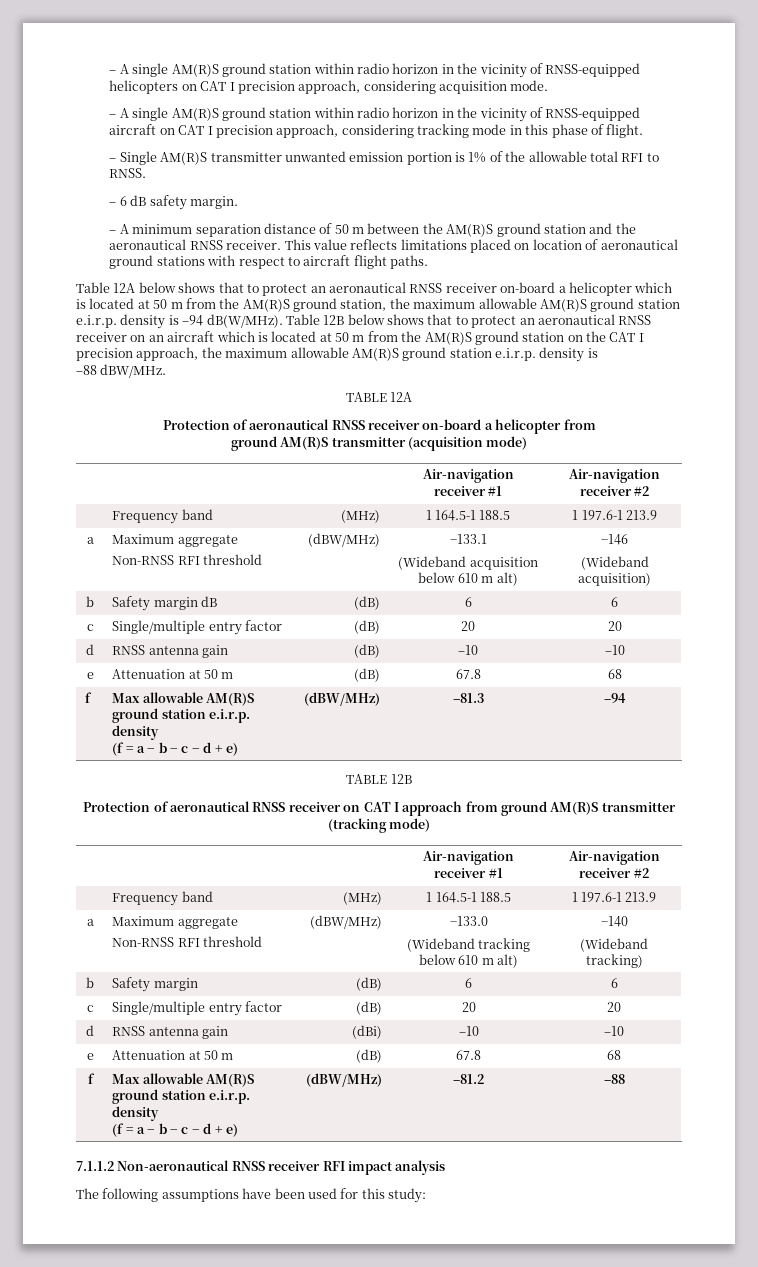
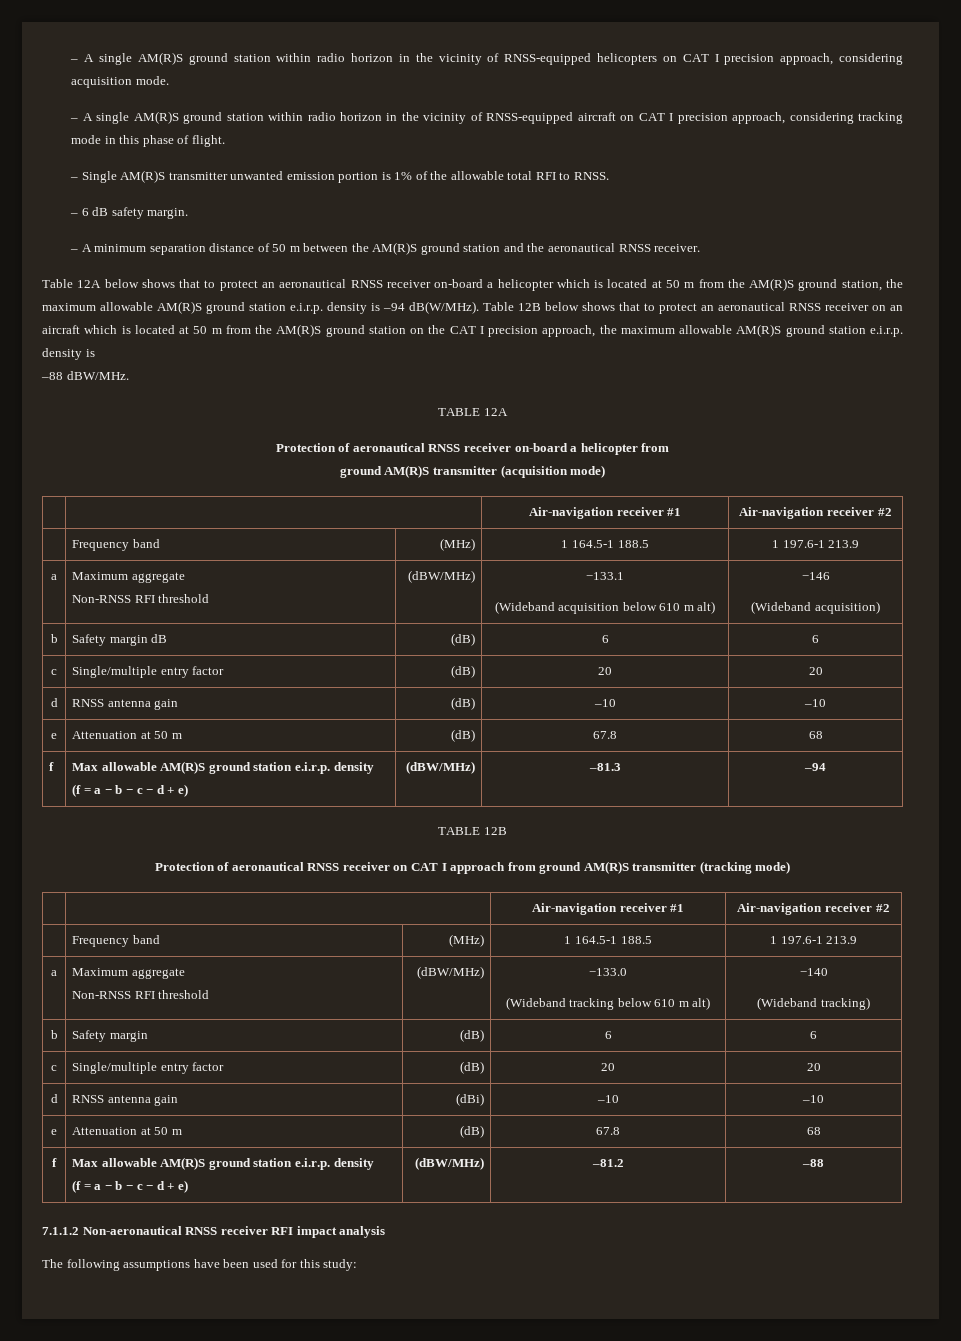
- This value reflects limitations placed on location of aeronautical ground stations with respect to aircraft flight paths.

